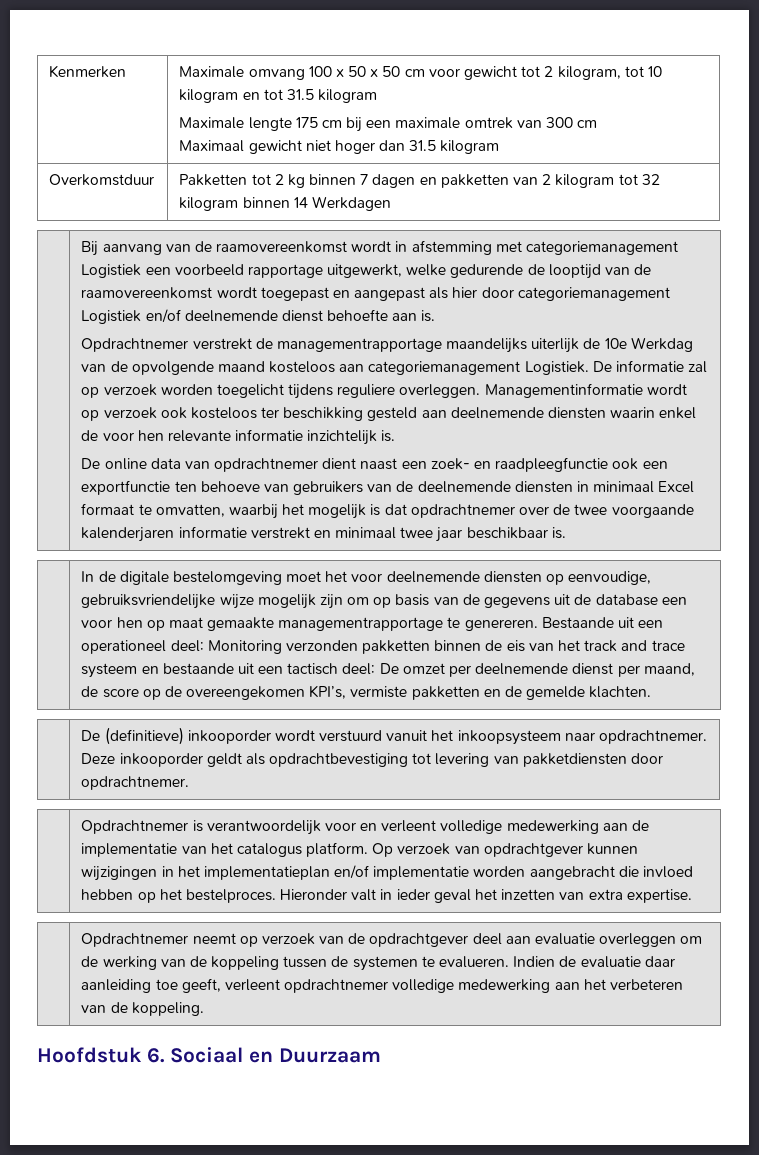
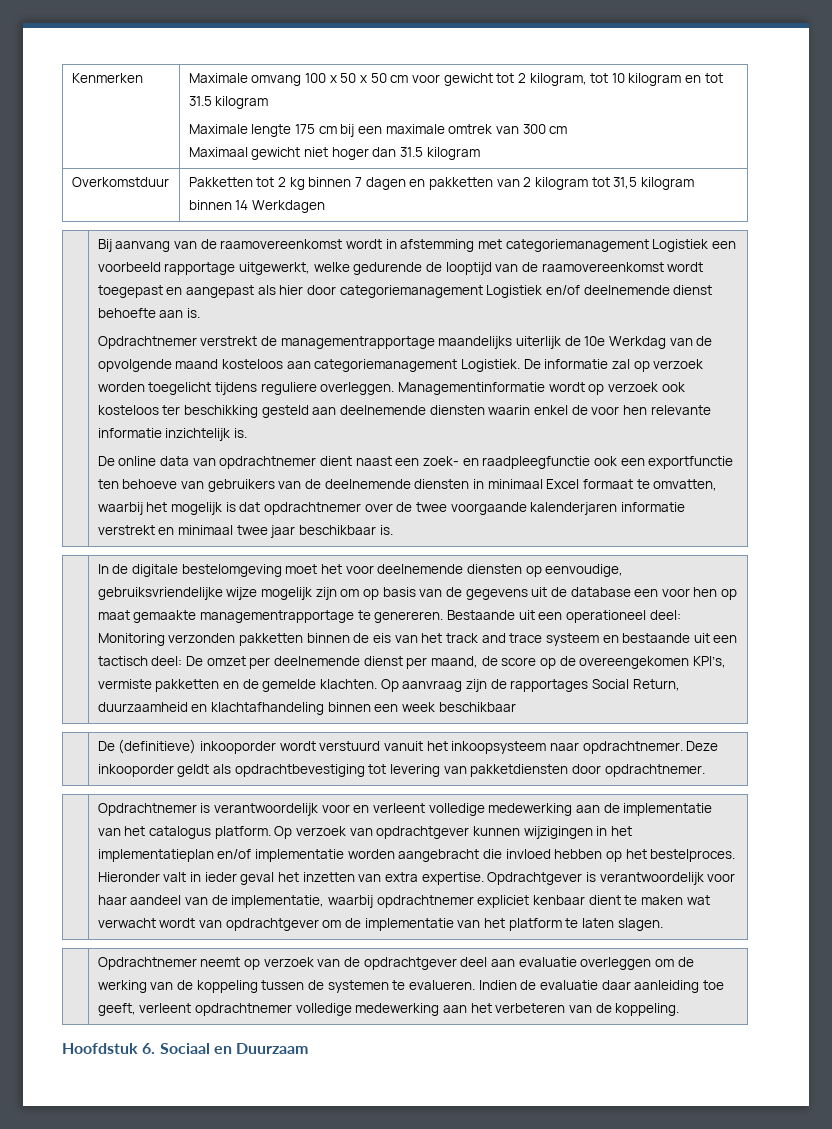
- Overkomstduur | Pakketten tot 2 kg binnen 7 dagen en pakketten van 2 kilogram tot 32 kilogram binnen 14 Werkdagen
+ Overkomstduur | Pakketten tot 2 kg binnen 7 dagen en pakketten van 2 kilogram tot 31,5 kilogram binnen 14 Werkdagen
+ Op aanvraag zijn de rapportages Social Return, duurzaamheid en klachtafhandeling binnen een week beschikbaar
+ Opdrachtgever is verantwoordelijk voor haar aandeel van de implementatie, waarbij opdrachtnemer expliciet kenbaar dient te maken wat verwacht wordt van opdrachtgever om de implementatie van het platform te laten slagen.

